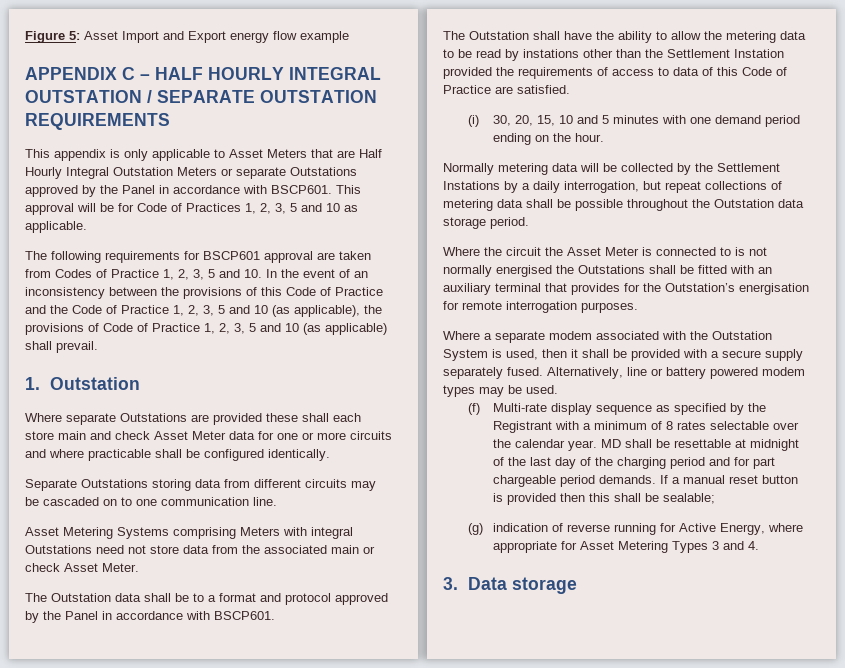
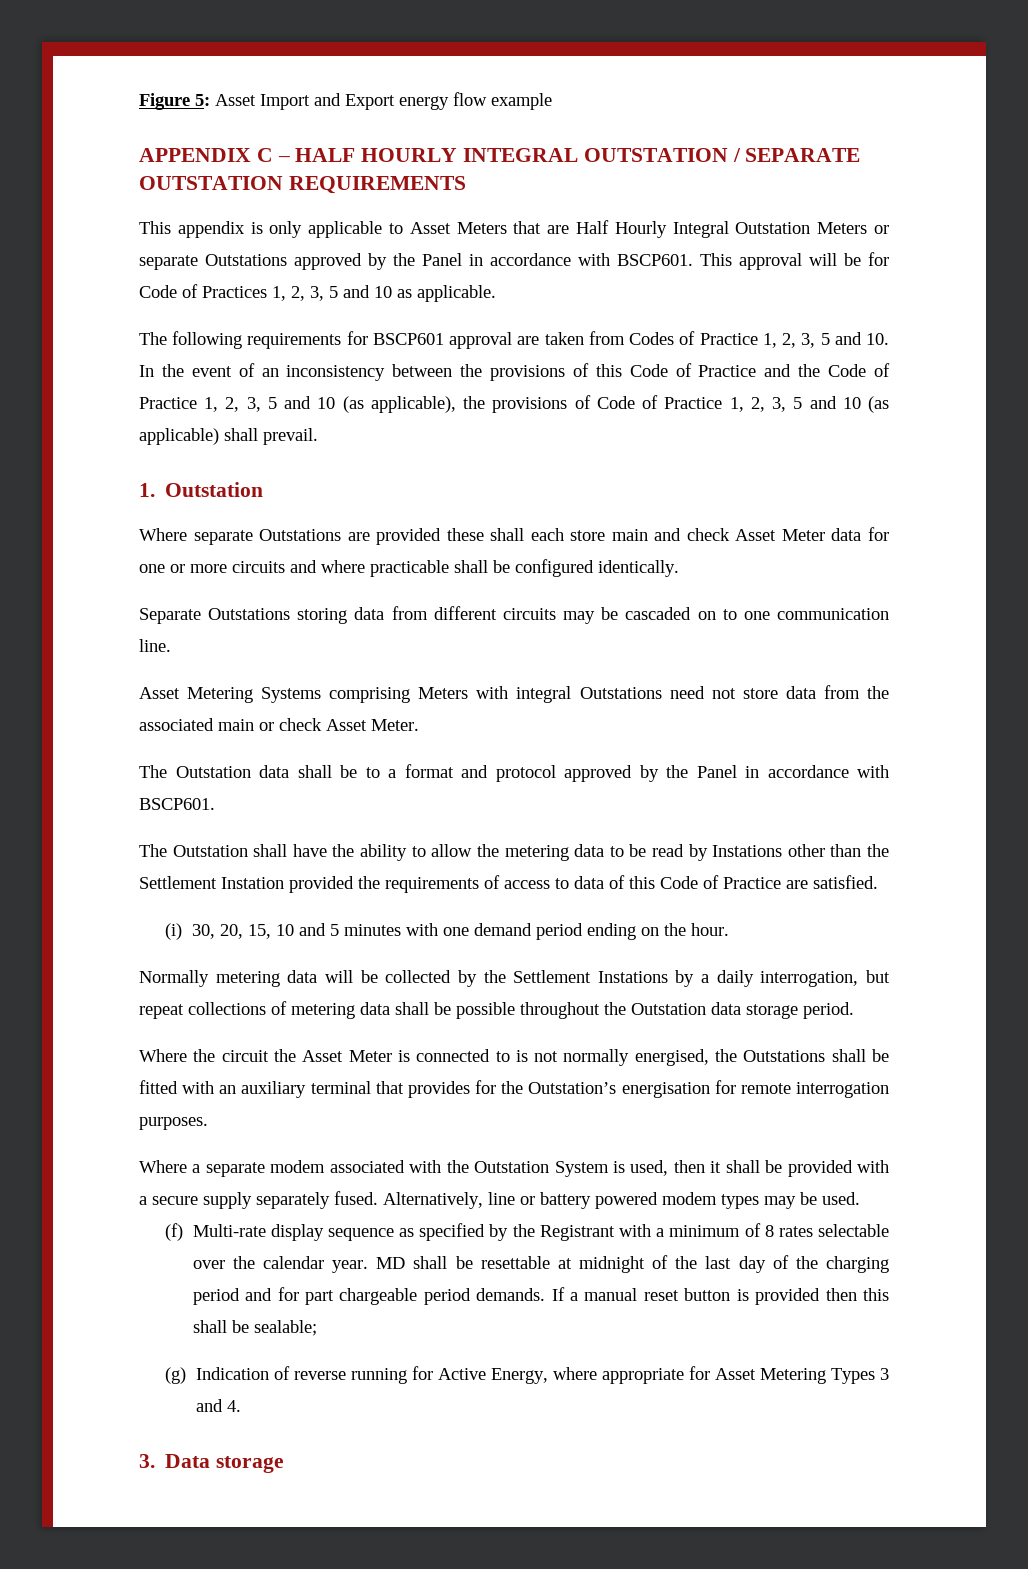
- The Outstation shall have the ability to allow the metering data to be read by instations other than the Settlement Instation provided the requirements of access to data of this Code of Practice are satisfied.
+ The Outstation shall have the ability to allow the metering data to be read by Instations other than the Settlement Instation provided the requirements of access to data of this Code of Practice are satisfied.
- Where the circuit the Asset Meter is connected to is not normally energised the Outstations shall be fitted with an auxiliary terminal that provides for the Outstation’s energisation for remote interrogation purposes.
+ Where the circuit the Asset Meter is connected to is not normally energised, the Outstations shall be fitted with an auxiliary terminal that provides for the Outstation’s energisation for remote interrogation purposes.
- (g) indication of reverse running for Active Energy, where appropriate for Asset Metering Types 3 and 4.
+ (g) Indication of reverse running for Active Energy, where appropriate for Asset Metering Types 3 and 4.

